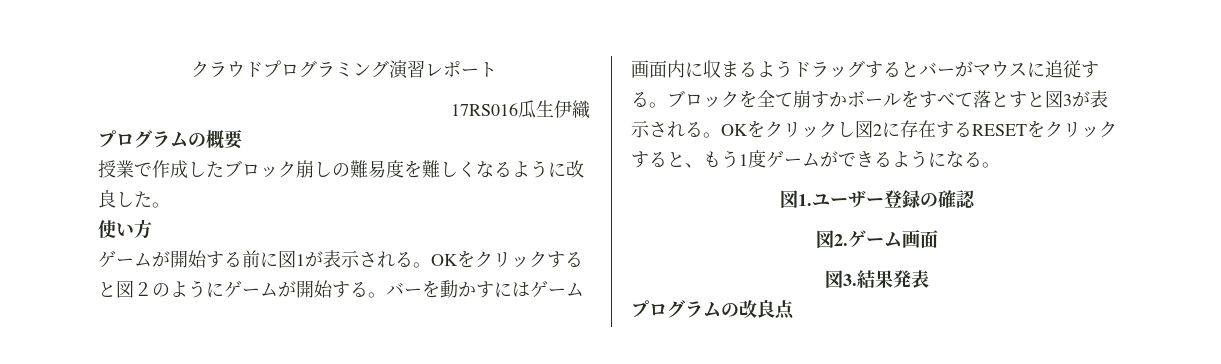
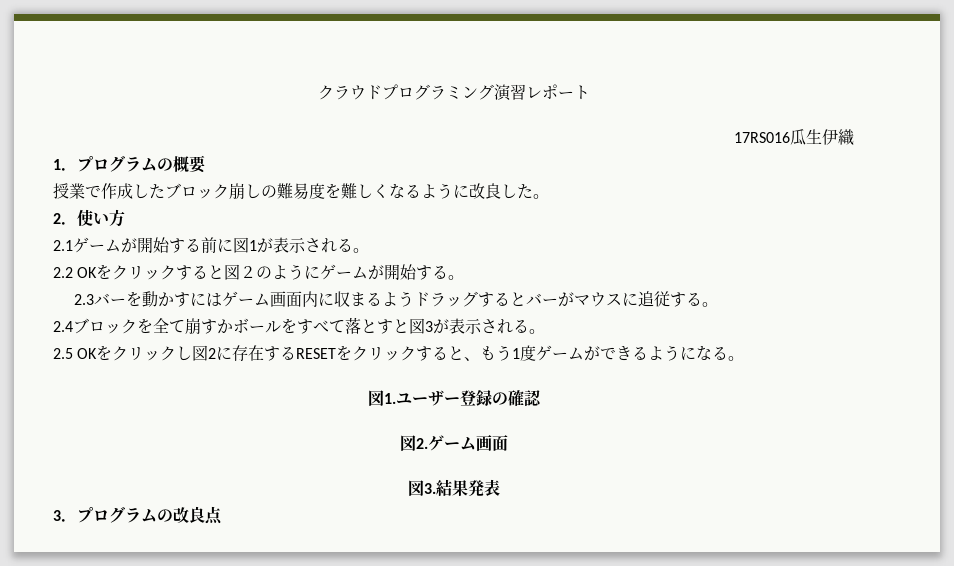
- プログラムの概要
+ 1．プログラムの概要
- 使い方
+ 2．使い方
- ゲームが開始する前に図1が表示される。OKをクリックすると図２のようにゲームが開始する。バーを動かすにはゲーム画面内に収まるようドラッグするとバーがマウスに追従する。ブロックを全て崩すかボールをすべて落とすと図3が表示される。OKをクリックし図2に存在するRESETをクリックすると、もう1度ゲームができるようになる。
+ 2.1ゲームが開始する前に図1が表示される。
+ 2.2 OKをクリックすると図２のようにゲームが開始する。
+ 2.3バーを動かすにはゲーム画面内に収まるようドラッグするとバーがマウスに追従する。
+ 2.4ブロックを全て崩すかボールをすべて落とすと図3が表示される。
+ 2.5 OKをクリックし図2に存在するRESETをクリックすると、もう1度ゲームができるようになる。
- プログラムの改良点
+ 3．プログラムの改良点

